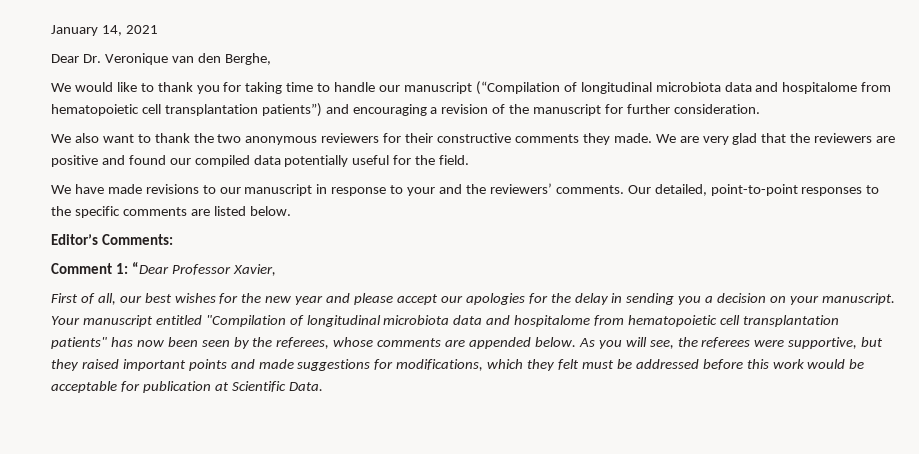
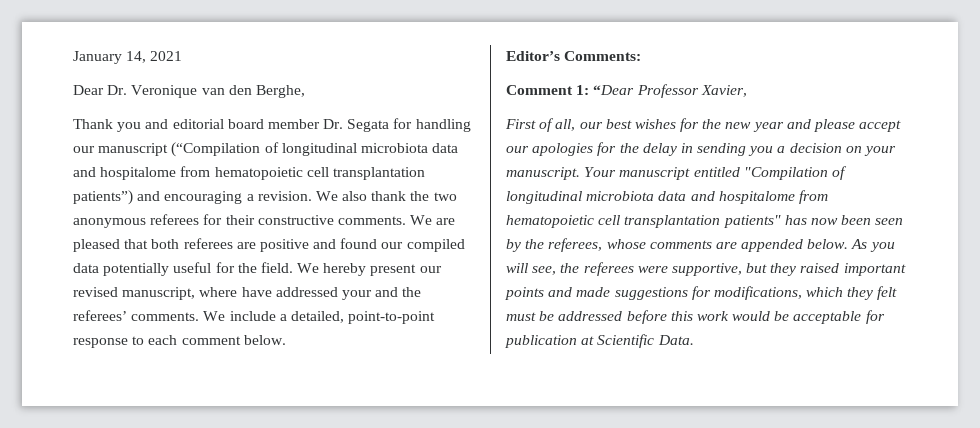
- We would like to thank you for taking time to handle our manuscript (“Compilation of longitudinal microbiota data and hospitalome from hematopoietic cell transplantation patients”) and encouraging a revision of the manuscript for further consideration.
- We also want to thank the two anonymous reviewers for their constructive comments they made. We are very glad that the reviewers are positive and found our compiled data potentially useful for the field.
- We have made revisions to our manuscript in response to your and the reviewers’ comments. Our detailed, point-to-point responses to the specific comments are listed below.
+ Thank you and editorial board member Dr. Segata for handling our manuscript (“Compilation of longitudinal microbiota data and hospitalome from hematopoietic cell transplantation patients”) and encouraging a revision. We also thank the two anonymous referees for their constructive comments. We are pleased that both referees are positive and found our compiled data potentially useful for the field. We hereby present our revised manuscript, where have addressed your and the referees’ comments. We include a detailed, point-to-point response to each comment below.

